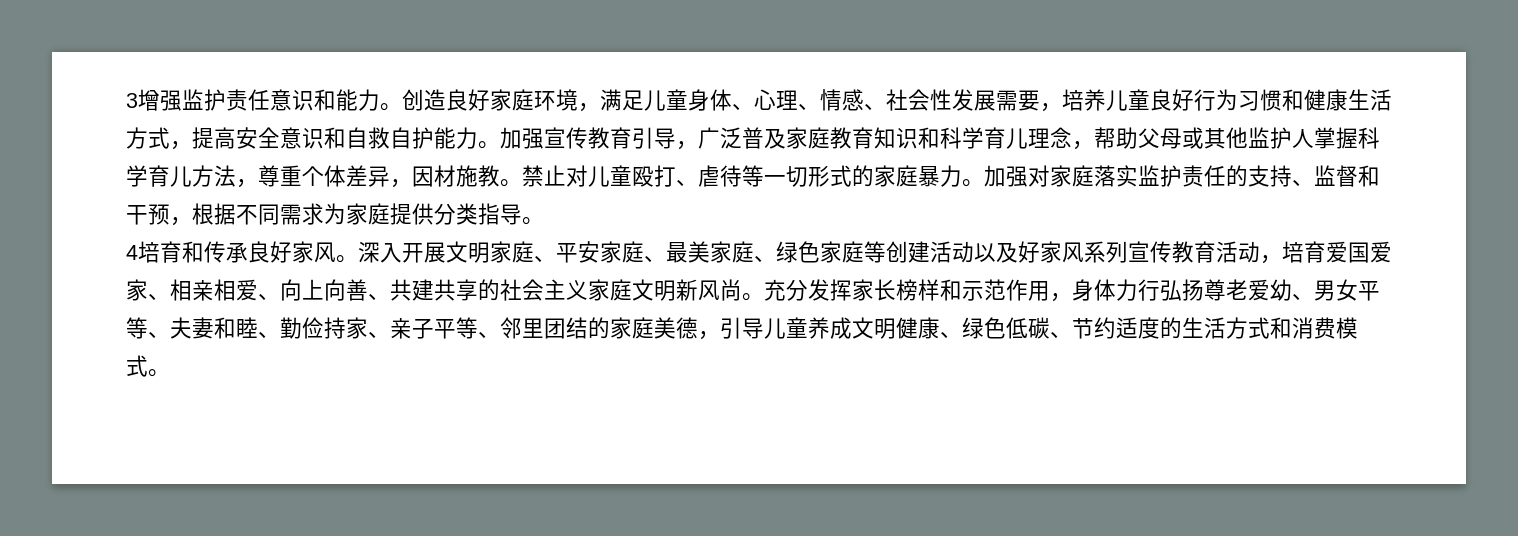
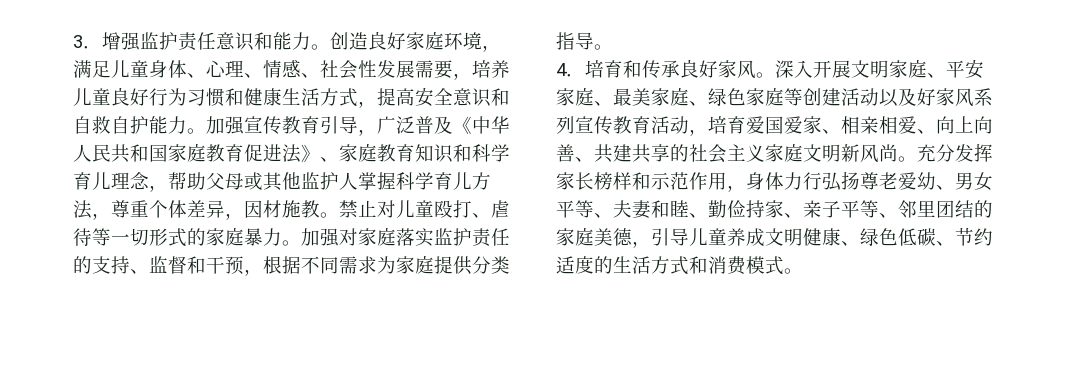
- 3增强监护责任意识和能力。
+ 3．增强监护责任意识和能力。
- 加强宣传教育引导，广泛普及家庭教育知识和科学育儿理念，帮助父母或其他监护人掌握科学育儿方法，尊重个体差异，因材施教。
+ 加强宣传教育引导，广泛普及《中华人民共和国家庭教育促进法》、家庭教育知识和科学育儿理念，帮助父母或其他监护人掌握科学育儿方法，尊重个体差异，因材施教。
- 4培育和传承良好家风。
+ 4．培育和传承良好家风。

